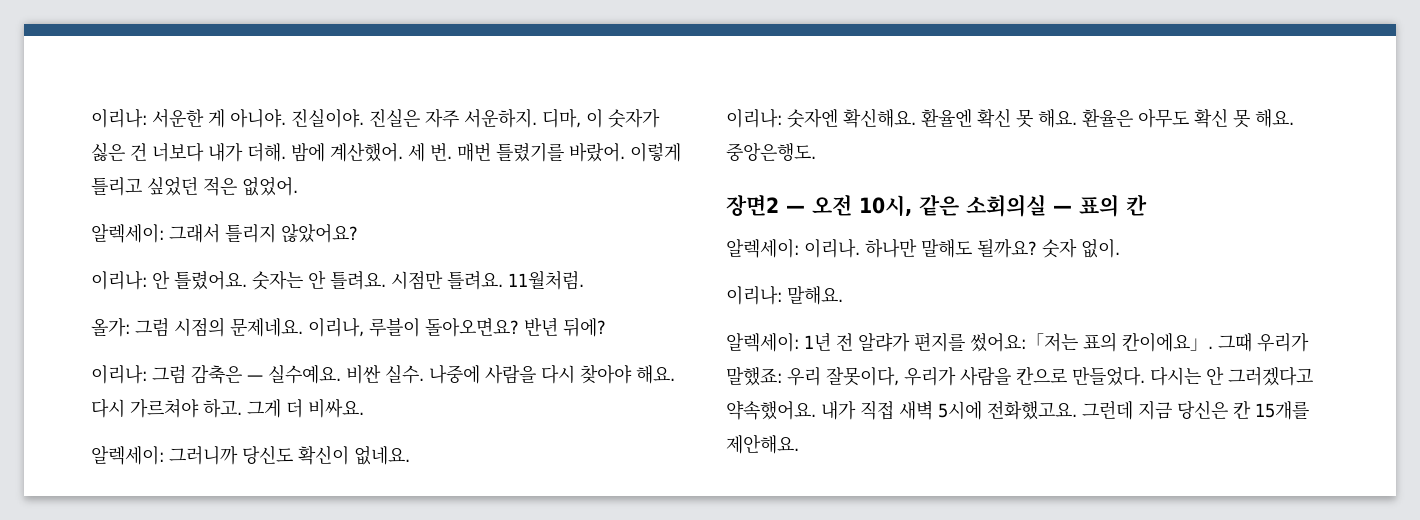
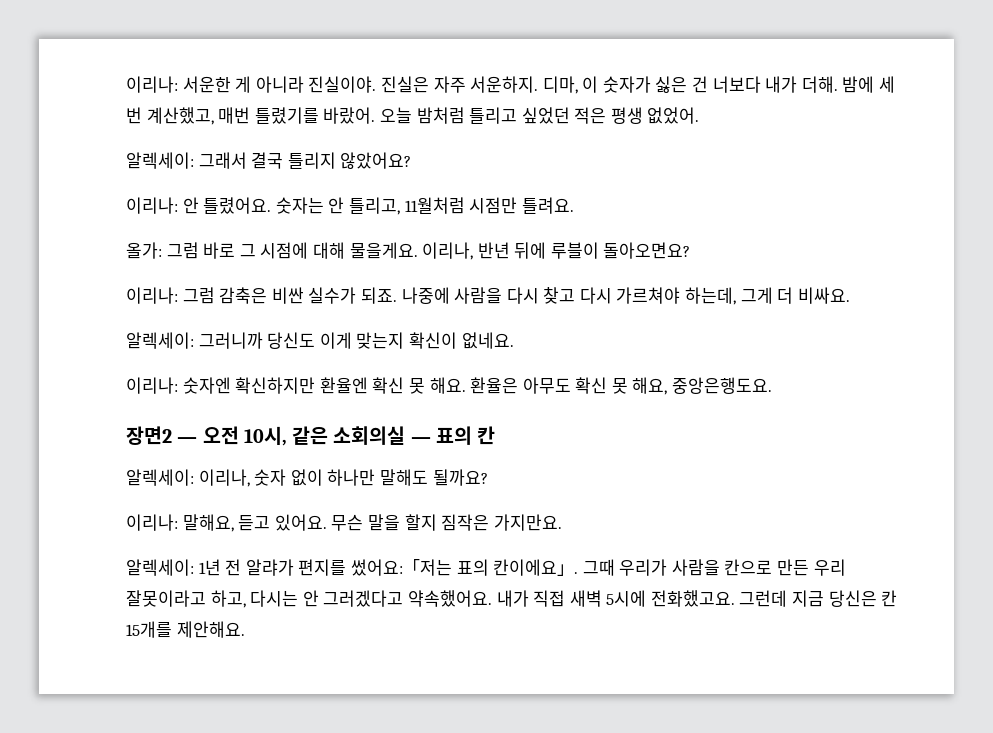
- 이리나: 서운한 게 아니야. 진실이야.
+ 이리나: 서운한 게 아니라 진실이야.
- 밤에 계산했어. 세 번. 매번 틀렸기를 바랐어.
+ 밤에 세 번 계산했고, 매번 틀렸기를 바랐어.
- 이렇게 틀리고 싶었던 적은 없었어.
+ 오늘 밤처럼 틀리고 싶었던 적은 평생 없었어.
- 알렉세이: 그래서 틀리지 않았어요?
+ 알렉세이: 그래서 결국 틀리지 않았어요?
- 숫자는 안 틀려요. 시점만 틀려요. 11월처럼.
+ 숫자는 안 틀리고, 11월처럼 시점만 틀려요.
- 올가: 그럼 시점의 문제네요. 이리나, 루블이 돌아오면요? 반년 뒤에?
+ 올가: 그럼 바로 그 시점에 대해 물을게요. 이리나, 반년 뒤에 루블이 돌아오면요?
- 이리나: 그럼 감축은 — 실수예요. 비싼 실수.
+ 이리나: 그럼 감축은 비싼 실수가 되죠.
- 나중에 사람을 다시 찾아야 해요. 다시 가르쳐야 하고. 그게 더 비싸요.
+ 나중에 사람을 다시 찾고 다시 가르쳐야 하는데, 그게 더 비싸요.
- 알렉세이: 그러니까 당신도 확신이 없네요.
+ 알렉세이: 그러니까 당신도 이게 맞는지 확신이 없네요.
- 이리나: 숫자엔 확신해요. 환율엔 확신 못 해요.
+ 이리나: 숫자엔 확신하지만 환율엔 확신 못 해요.
- 환율은 아무도 확신 못 해요. 중앙은행도.
+ 환율은 아무도 확신 못 해요, 중앙은행도요.
- 알렉세이: 이리나. 하나만 말해도 될까요? 숫자 없이.
- 이리나: 말해요.
+ 알렉세이: 이리나, 숫자 없이 하나만 말해도 될까요?
+ 이리나: 말해요, 듣고 있어요. 무슨 말을 할지 짐작은 가지만요.
- 그때 우리가 말했죠: 우리 잘못이다, 우리가 사람을 칸으로 만들었다. 다시는 안 그러겠다고 약속했어요.
+ 그때 우리가 사람을 칸으로 만든 우리 잘못이라고 하고, 다시는 안 그러겠다고 약속했어요.

